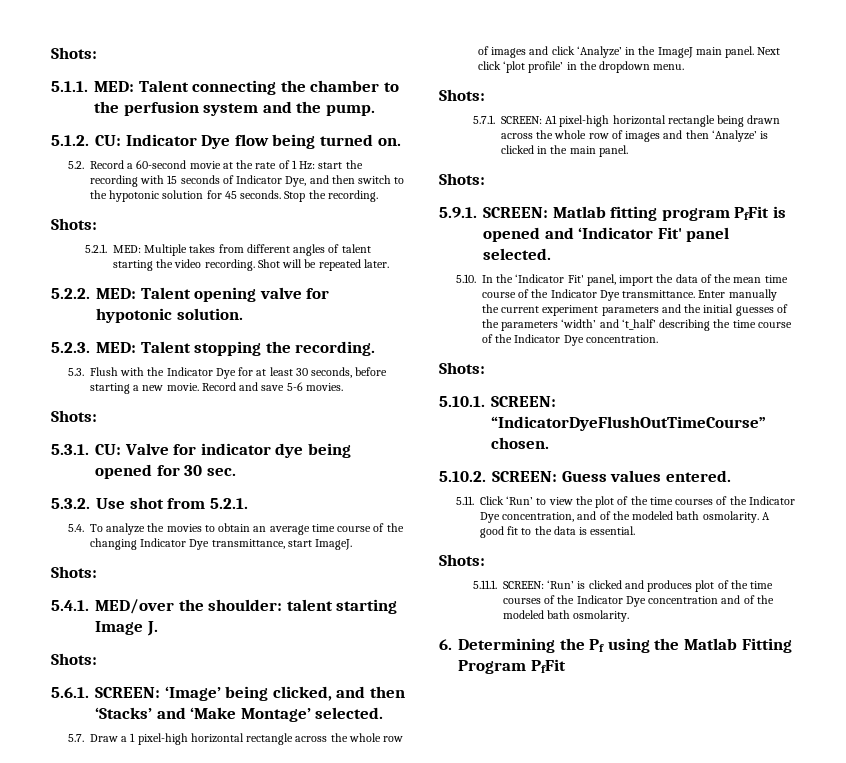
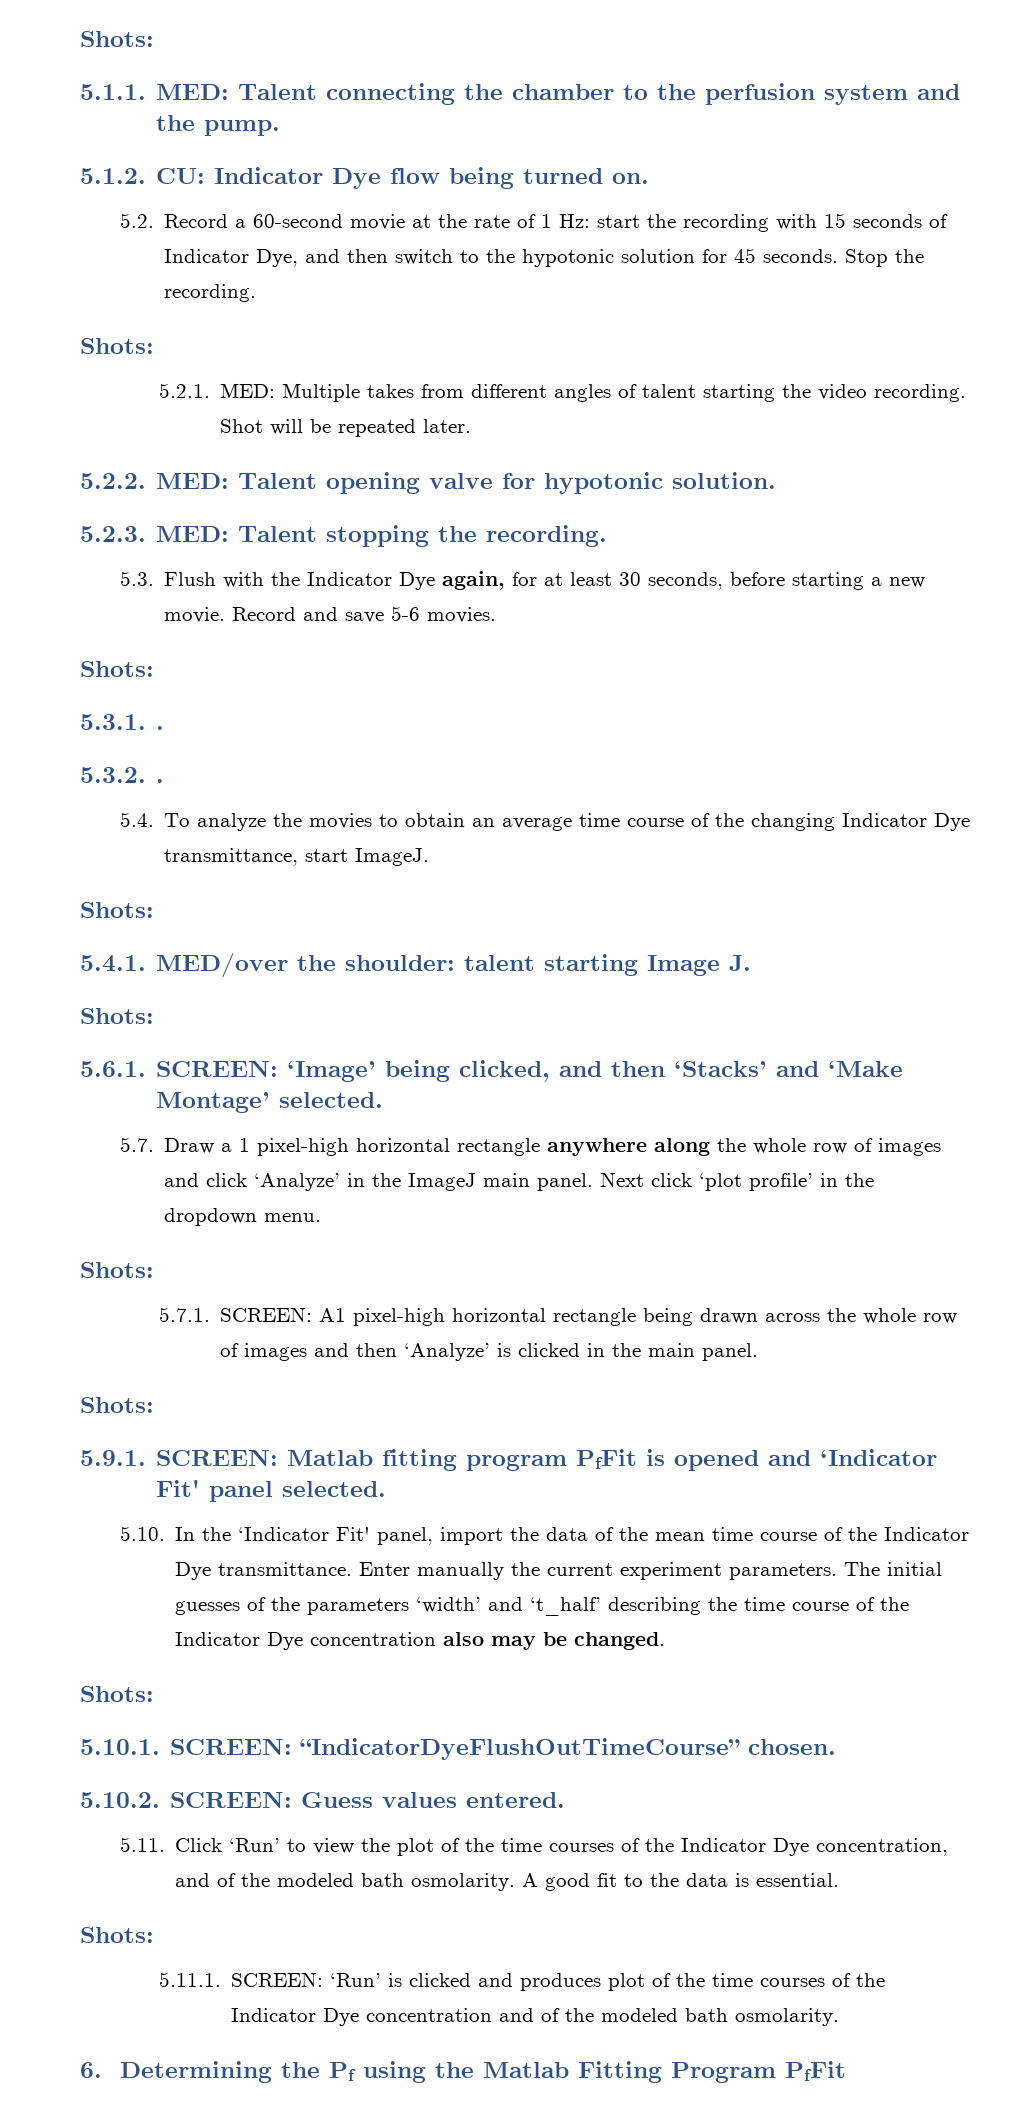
- 5.3. Flush with the Indicator Dye for at least 30 seconds, before starting a new movie.
+ 5.3. Flush with the Indicator Dye again, for at least 30 seconds, before starting a new movie.
- 5.3.1. CU: Valve for indicator dye being opened for 30 sec.
- 5.3.2. Use shot from 5.2.1.
+ 5.3.1. .
+ 5.3.2. .
- 5.7. Draw a 1 pixel-high horizontal rectangle across the whole row of images and click ‘Analyze’ in the ImageJ main panel.
+ 5.7. Draw a 1 pixel-high horizontal rectangle anywhere along the whole row of images and click ‘Analyze’ in the ImageJ main panel.
- Enter manually the current experiment parameters and the initial guesses of the parameters ‘width’ and ‘t_half’ describing the time course of the Indicator Dye concentration.
+ Enter manually the current experiment parameters. The initial guesses of the parameters ‘width’ and ‘t_half’ describing the time course of the Indicator Dye concentration also may be changed.

